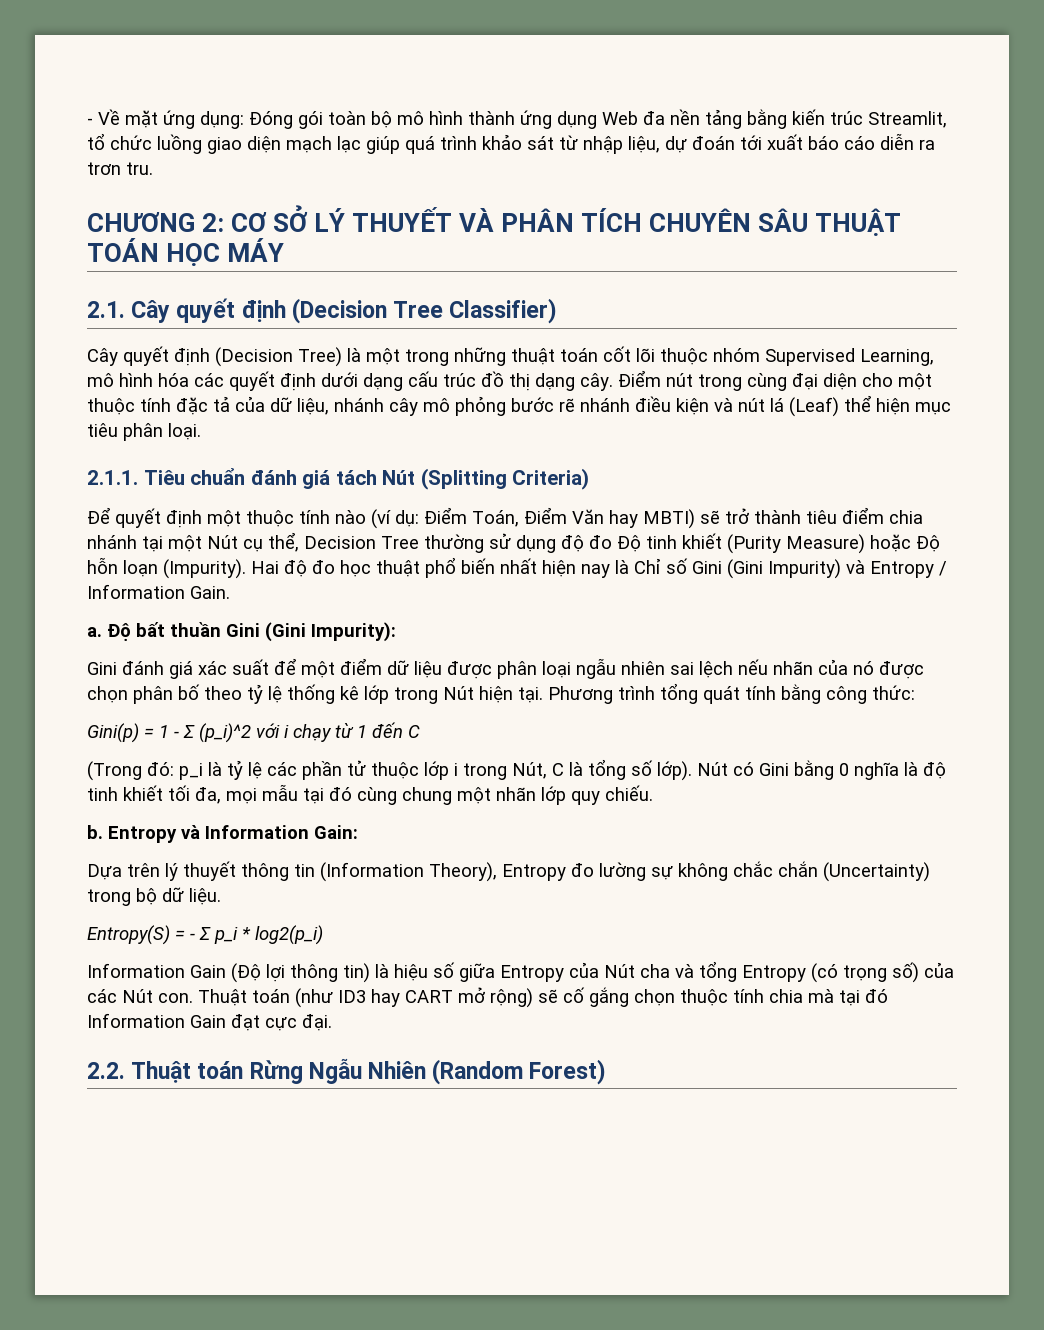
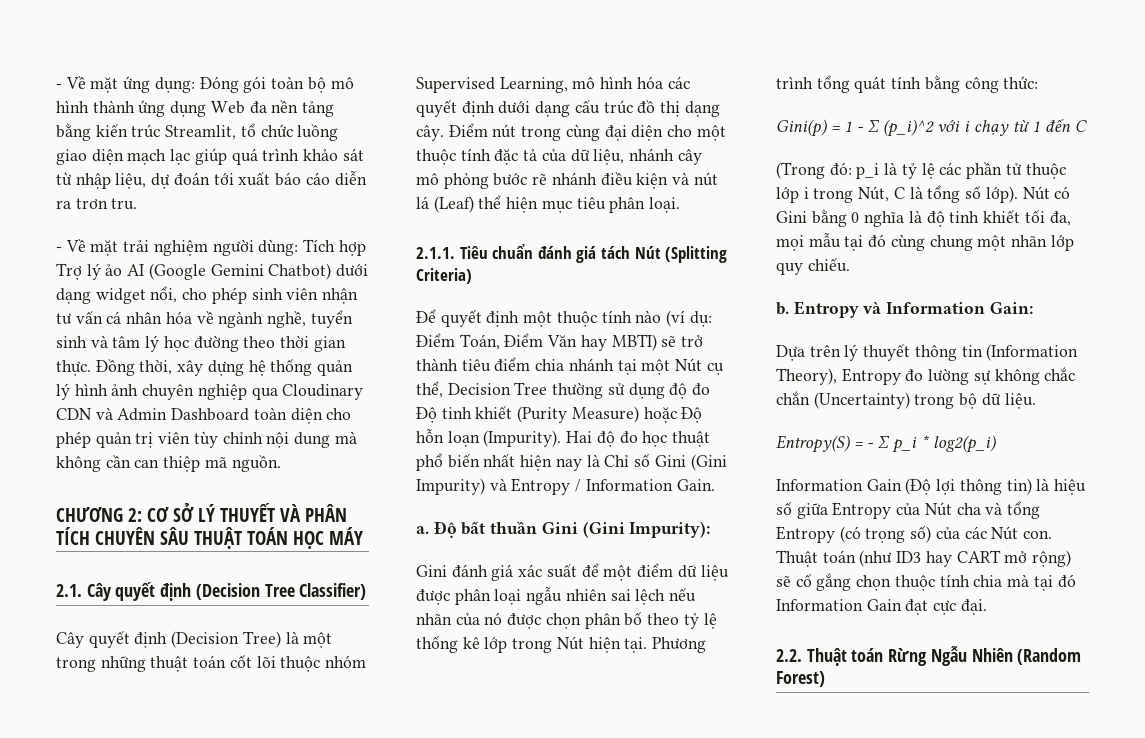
+ - Về mặt trải nghiệm người dùng: Tích hợp Trợ lý ảo AI (Google Gemini Chatbot) dưới dạng widget nổi, cho phép sinh viên nhận tư vấn cá nhân hóa về ngành nghề, tuyển sinh và tâm lý học đường theo thời gian thực. Đồng thời, xây dựng hệ thống quản lý hình ảnh chuyên nghiệp qua Cloudinary CDN và Admin Dashboard toàn diện cho phép quản trị viên tùy chỉnh nội dung mà không cần can thiệp mã nguồn.

